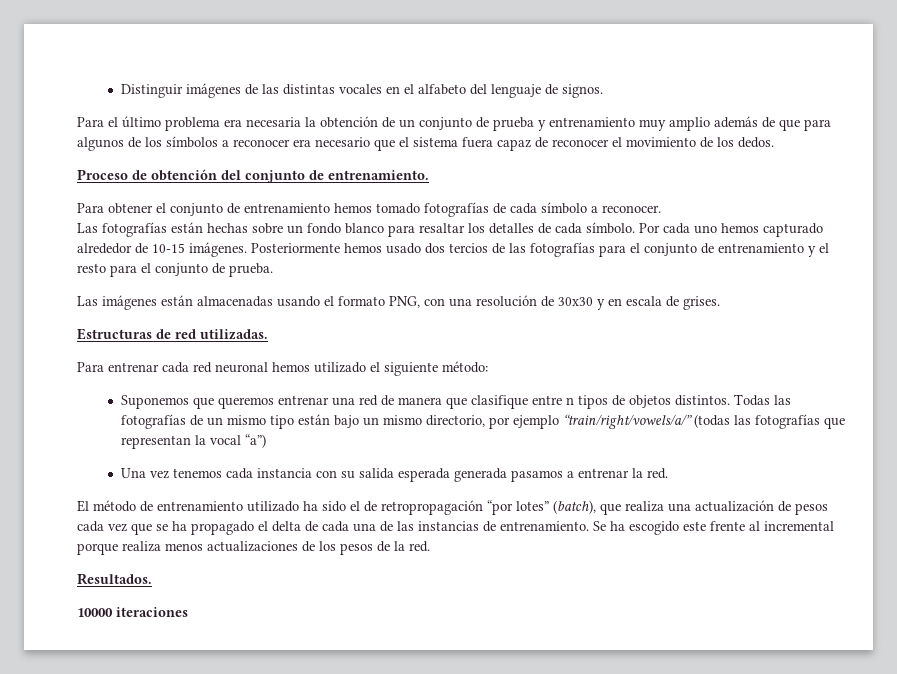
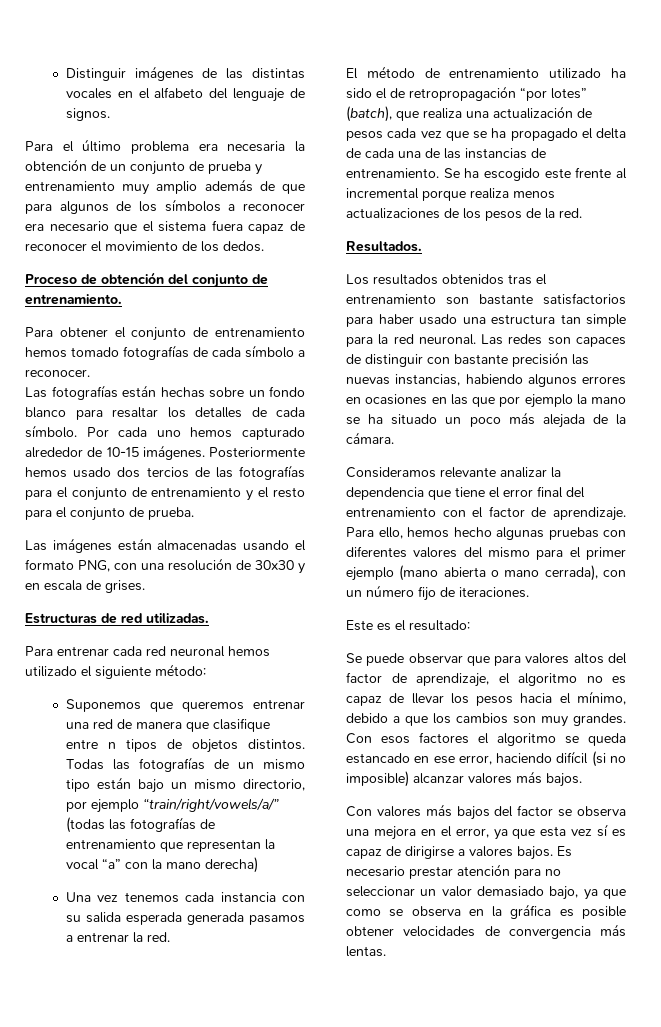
- Todas las fotografías de un mismo tipo están bajo un mismo directorio, por ejemplo “train/right/vowels/a/” (todas las fotografías que representan la vocal “a”)
+ Todas las fotografías de un mismo tipo están bajo un mismo directorio, por ejemplo “train/right/vowels/a/” (todas las fotografías de entrenamiento que representan la vocal “a” con la mano derecha)
- 10000 iteraciones
+ Los resultados obtenidos tras el entrenamiento son bastante satisfactorios para haber usado una estructura tan simple para la red neuronal. Las redes son capaces de distinguir con bastante precisión las nuevas instancias, habiendo algunos errores en ocasiones en las que por ejemplo la mano se ha situado un poco más alejada de la cámara.
+ Consideramos relevante analizar la dependencia que tiene el error final del entrenamiento con el factor de aprendizaje. Para ello, hemos hecho algunas pruebas con diferentes valores del mismo para el primer ejemplo (mano abierta o mano cerrada), con un número fijo de iteraciones.
+ Este es el resultado:
+ Se puede observar que para valores altos del factor de aprendizaje, el algoritmo no es capaz de llevar los pesos hacia el mínimo, debido a que los cambios son muy grandes. Con esos factores el algoritmo se queda estancado en ese error, haciendo difícil (si no imposible) alcanzar valores más bajos.
+ Con valores más bajos del factor se observa una mejora en el error, ya que esta vez sí es capaz de dirigirse a valores bajos. Es necesario prestar atención para no seleccionar un valor demasiado bajo, ya que como se observa en la gráfica es posible obtener velocidades de convergencia más lentas.

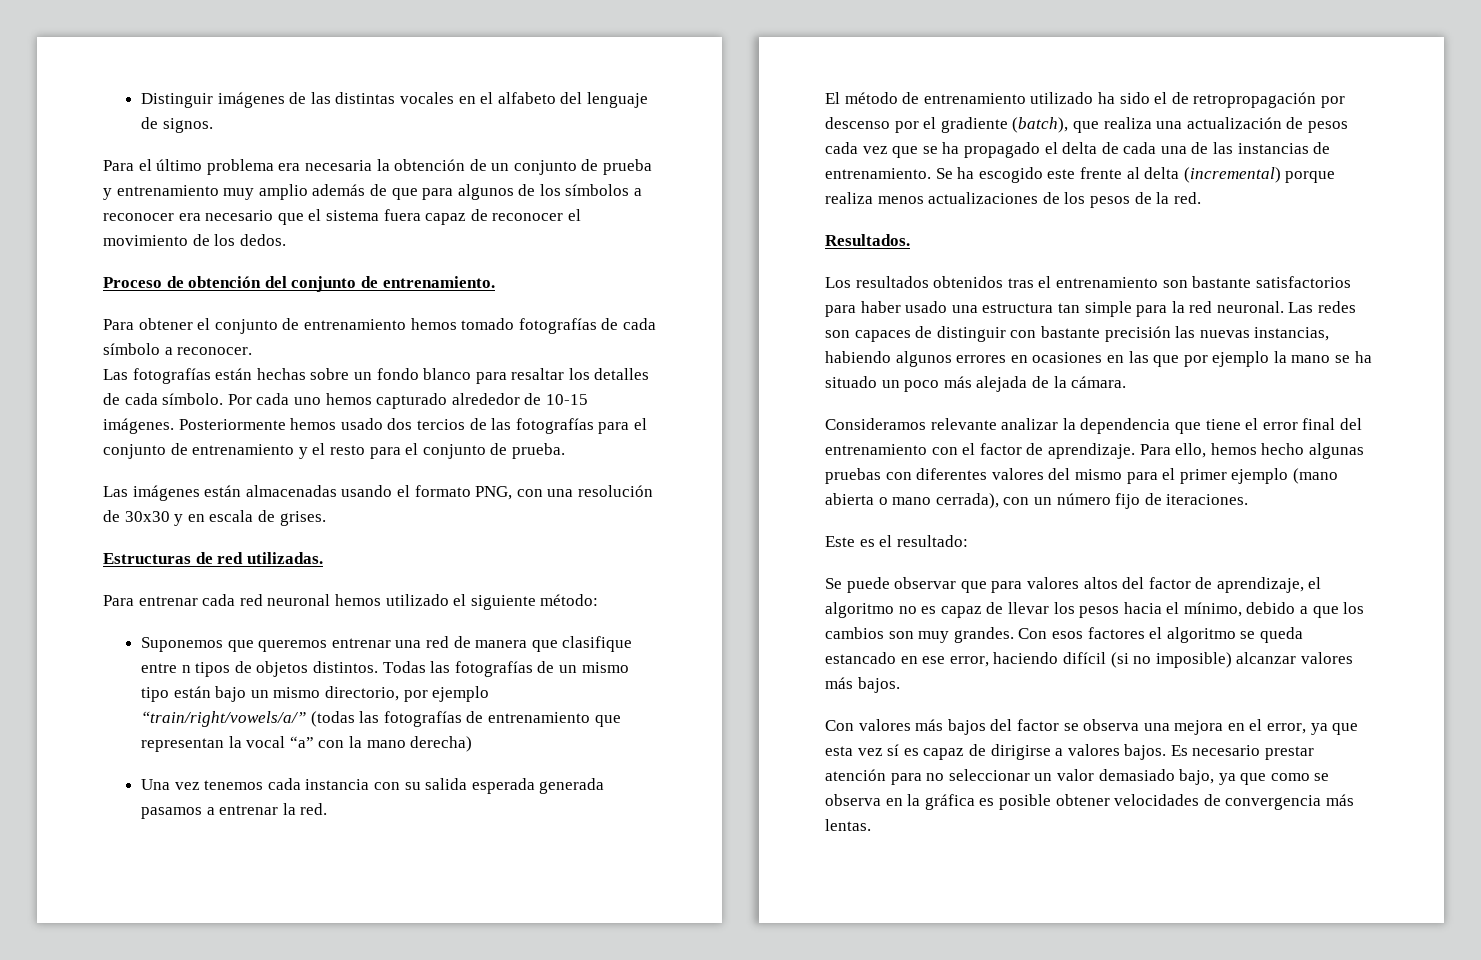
- El método de entrenamiento utilizado ha sido el de retropropagación “por lotes” (batch), que realiza una actualización de pesos cada vez que se ha propagado el delta de cada una de las instancias de entrenamiento.
+ El método de entrenamiento utilizado ha sido el de retropropagación por descenso por el gradiente (batch), que realiza una actualización de pesos cada vez que se ha propagado el delta de cada una de las instancias de entrenamiento.
- Se ha escogido este frente al incremental porque realiza menos actualizaciones de los pesos de la red.
+ Se ha escogido este frente al delta (incremental) porque realiza menos actualizaciones de los pesos de la red.

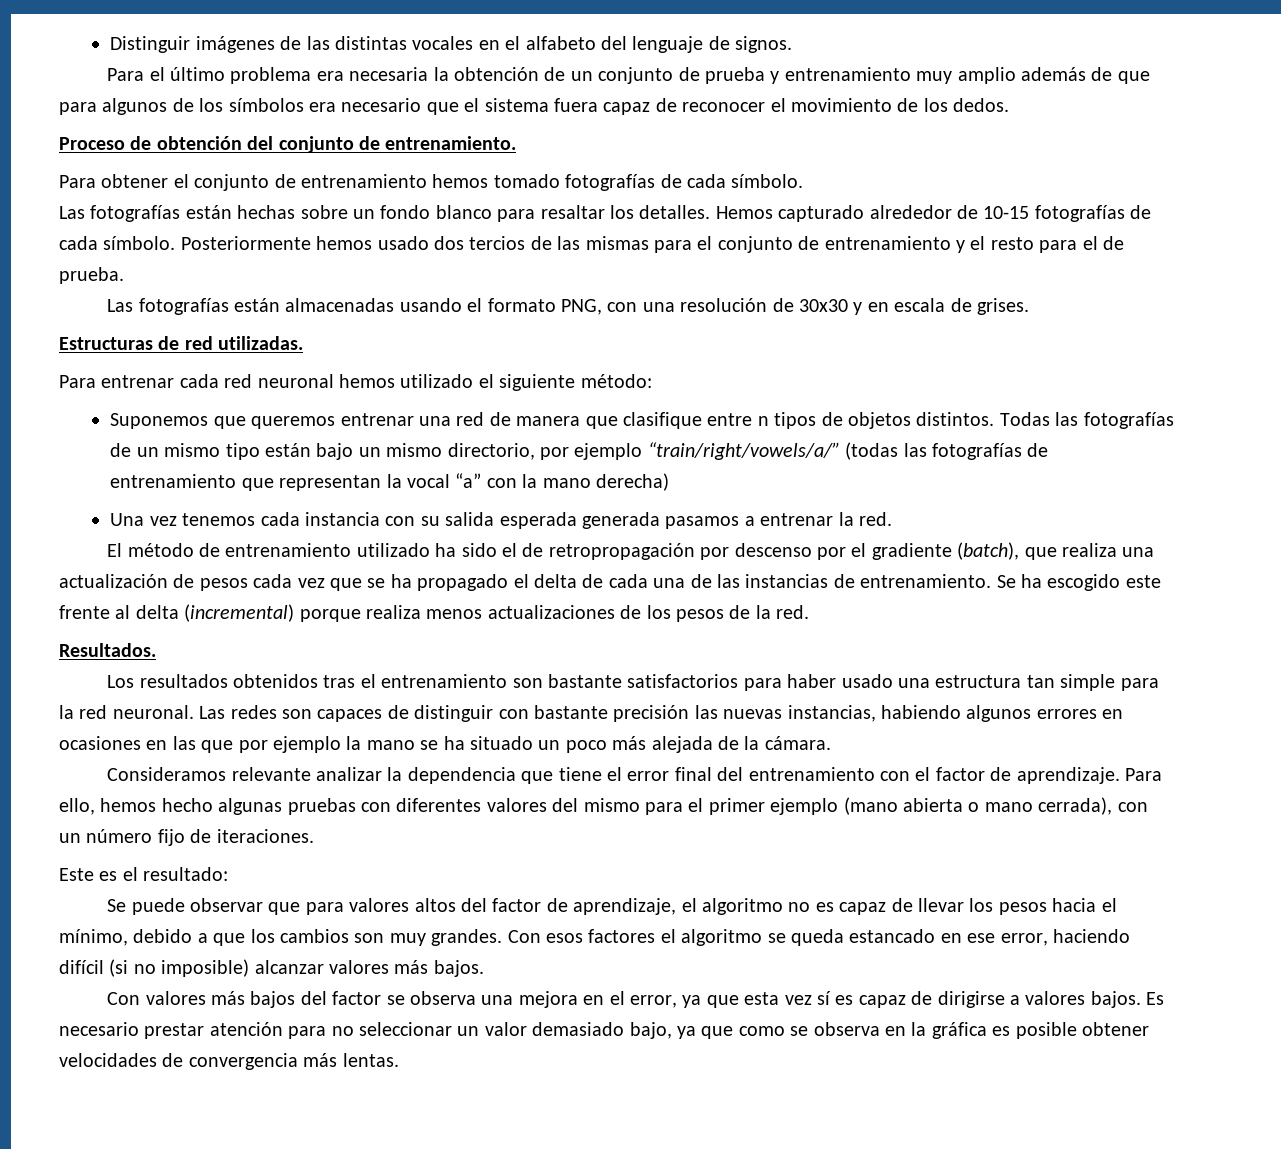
- Para el último problema era necesaria la obtención de un conjunto de prueba y entrenamiento muy amplio además de que para algunos de los símbolos a reconocer era necesario que el sistema fuera capaz de reconocer el movimiento de los dedos.
+ Para el último problema era necesaria la obtención de un conjunto de prueba y entrenamiento muy amplio además de que para algunos de los símbolos era necesario que el sistema fuera capaz de reconocer el movimiento de los dedos.
- Para obtener el conjunto de entrenamiento hemos tomado fotografías de cada símbolo a reconocer.
+ Para obtener el conjunto de entrenamiento hemos tomado fotografías de cada símbolo.
- Las fotografías están hechas sobre un fondo blanco para resaltar los detalles de cada símbolo. Por cada uno hemos capturado alrededor de 10-15 imágenes.
+ Las fotografías están hechas sobre un fondo blanco para resaltar los detalles. Hemos capturado alrededor de 10-15 fotografías de cada símbolo.
- Posteriormente hemos usado dos tercios de las fotografías para el conjunto de entrenamiento y el resto para el conjunto de prueba.
+ Posteriormente hemos usado dos tercios de las mismas para el conjunto de entrenamiento y el resto para el de prueba.
- Las imágenes están almacenadas usando el formato PNG, con una resolución de 30x30 y en escala de grises.
+ Las fotografías están almacenadas usando el formato PNG, con una resolución de 30x30 y en escala de grises.

